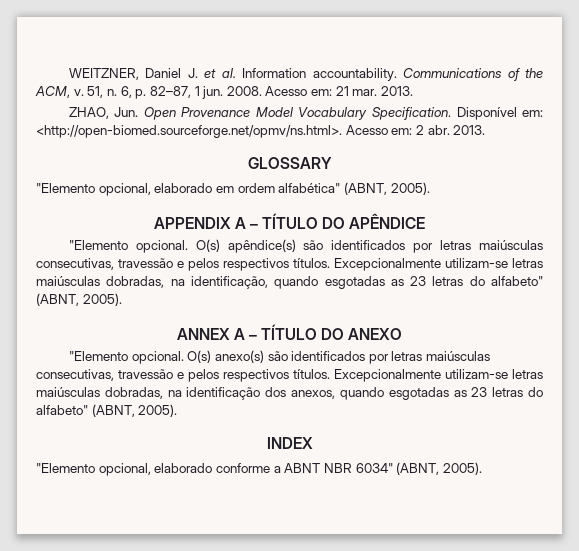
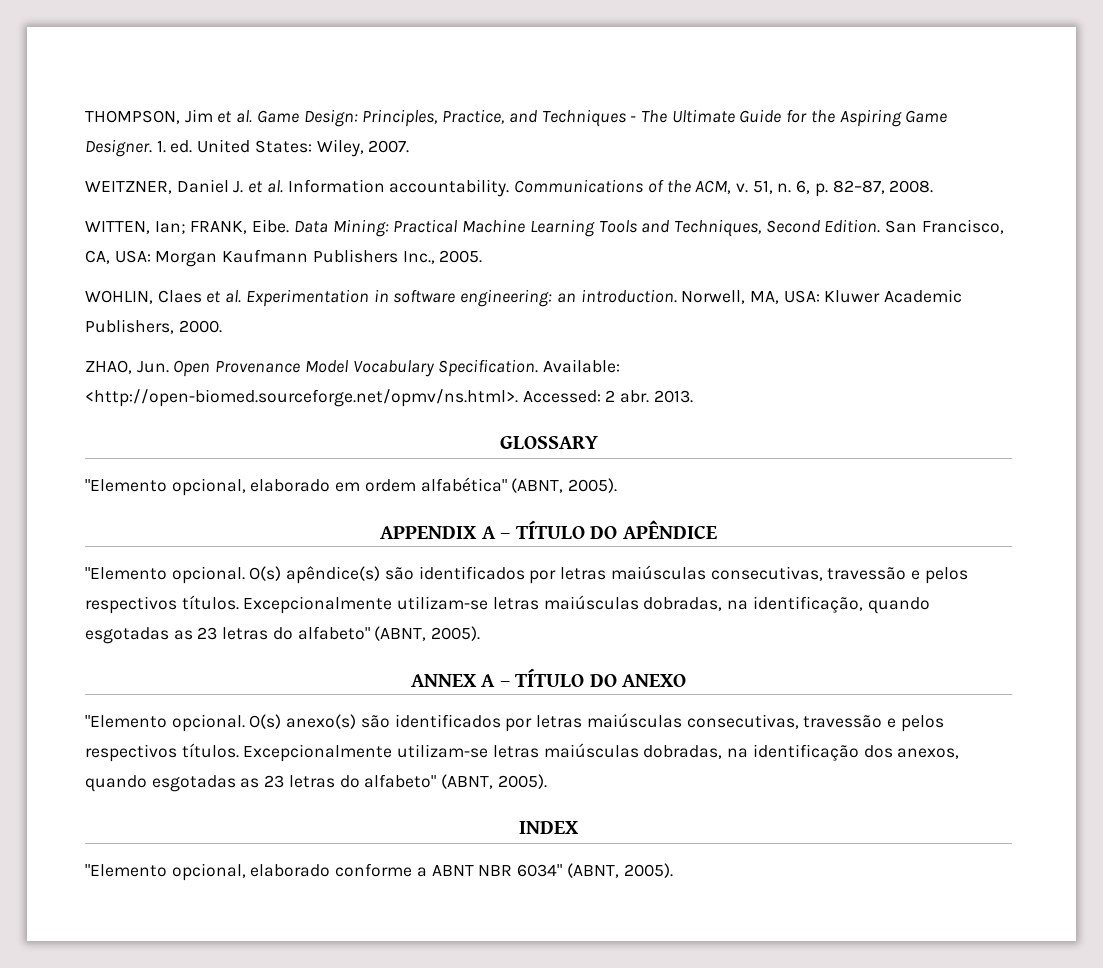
+ THOMPSON, Jim et al. Game Design: Principles, Practice, and Techniques - The Ultimate Guide for the Aspiring Game Designer. 1. ed. United States: Wiley, 2007.
- 6, p. 82–87, 1 jun. 2008. Acesso em: 21 mar. 2013.
+ 6, p. 82–87, 2008.
+ WITTEN, Ian; FRANK, Eibe. Data Mining: Practical Machine Learning Tools and Techniques, Second Edition. San Francisco, CA, USA: Morgan Kaufmann Publishers Inc., 2005.
+ WOHLIN, Claes et al. Experimentation in software engineering: an introduction. Norwell, MA, USA: Kluwer Academic Publishers, 2000.
- Disponível em: <http://open-biomed.sourceforge.net/opmv/ns.html>. Acesso em: 2 abr.
+ Available: <http://open-biomed.sourceforge.net/opmv/ns.html>. Accessed: 2 abr.

